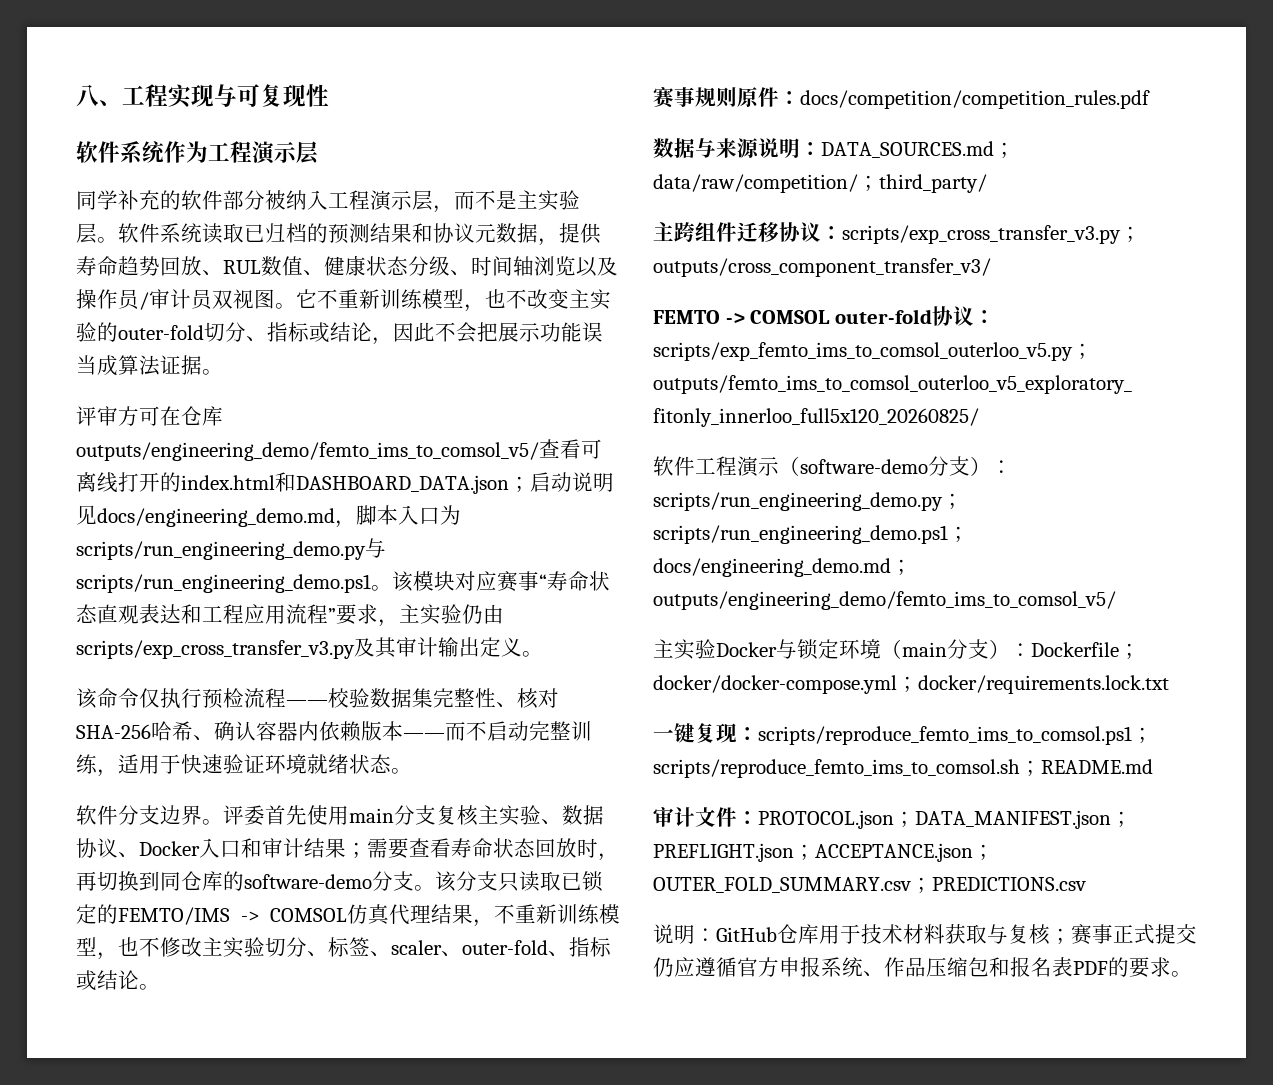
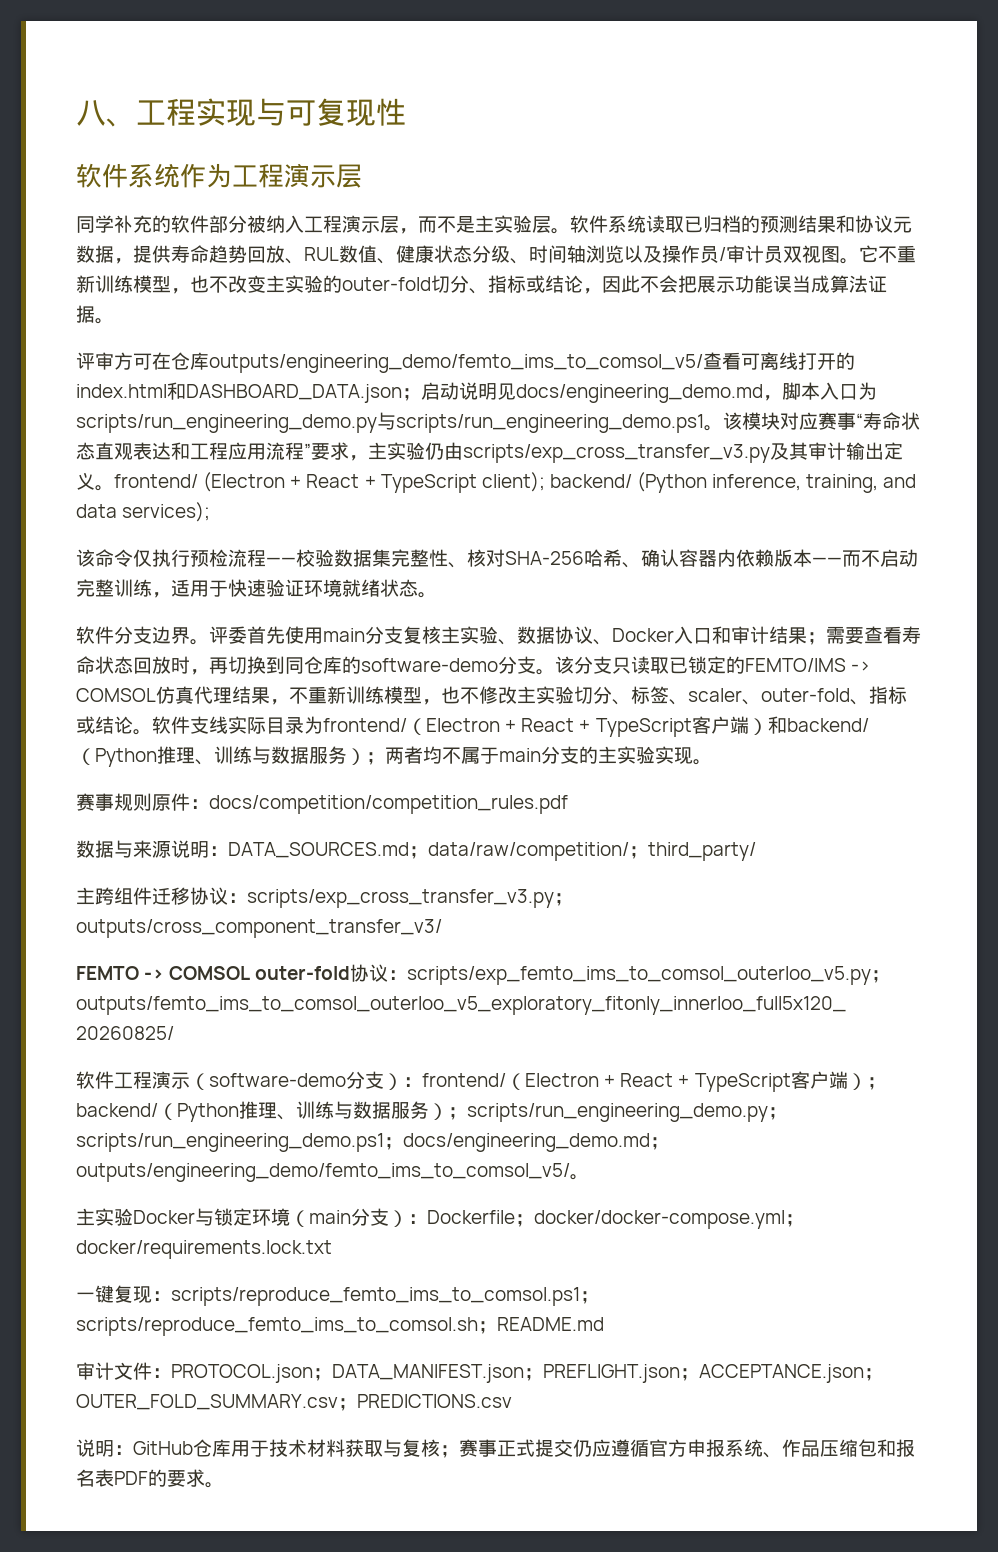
- 该模块对应赛事“寿命状态直观表达和工程应用流程”要求，主实验仍由scripts/exp_cross_transfer_v3.py及其审计输出定义。
+ 该模块对应赛事“寿命状态直观表达和工程应用流程”要求，主实验仍由scripts/exp_cross_transfer_v3.py及其审计输出定义。frontend/ (Electron + React + TypeScript client); backend/ (Python inference, training, and data services);
+ 软件支线实际目录为frontend/（Electron + React + TypeScript客户端）和backend/（Python推理、训练与数据服务）；两者均不属于main分支的主实验实现。
- 软件工程演示（software-demo分支）：scripts/run_engineering_demo.py；scripts/run_engineering_demo.ps1；docs/engineering_demo.md；outputs/engineering_demo/femto_ims_to_comsol_v5/
+ 软件工程演示（software-demo分支）：frontend/（Electron + React + TypeScript客户端）；backend/（Python推理、训练与数据服务）；scripts/run_engineering_demo.py；scripts/run_engineering_demo.ps1；docs/engineering_demo.md；outputs/engineering_demo/femto_ims_to_comsol_v5/。

